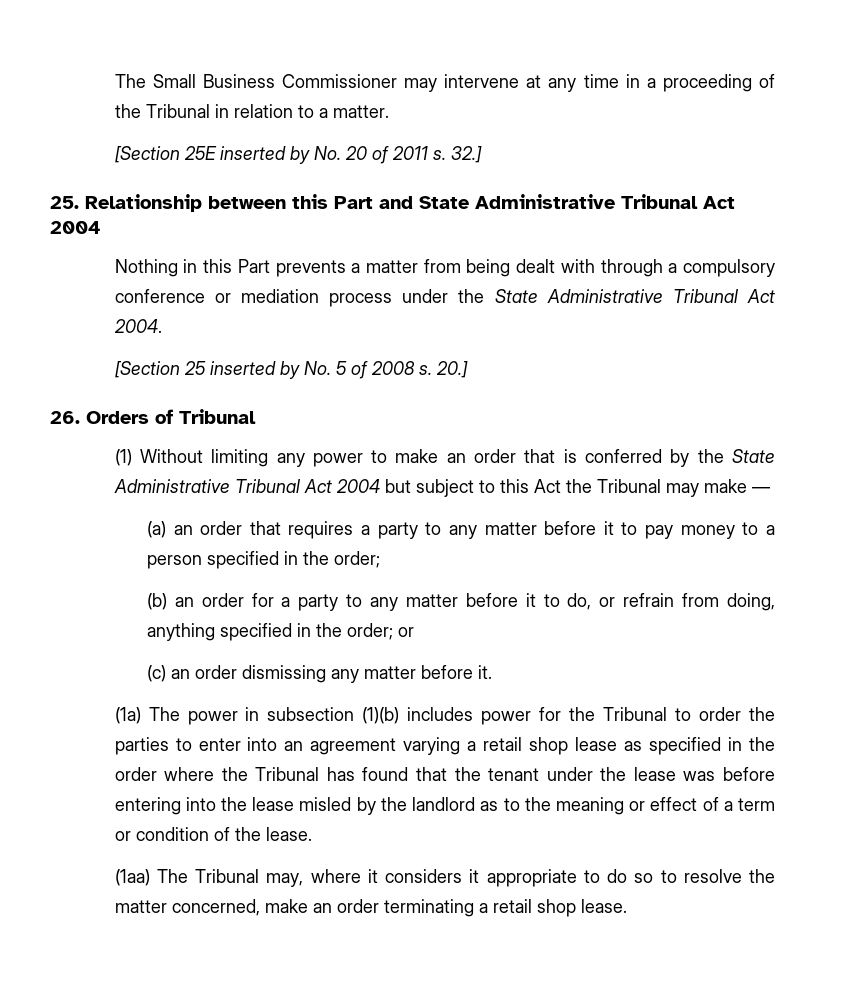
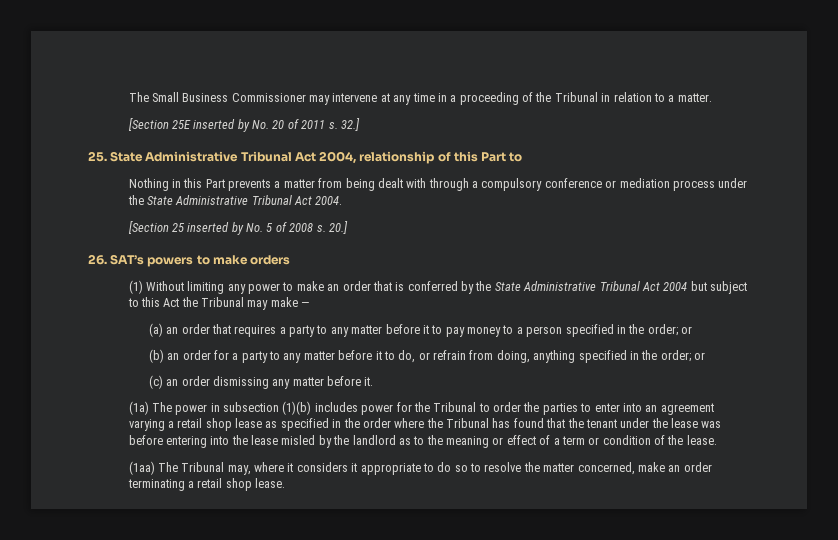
- 25. Relationship between this Part and State Administrative Tribunal Act 2004
+ 25. State Administrative Tribunal Act 2004, relationship of this Part to
- 26. Orders of Tribunal
+ 26. SAT’s powers to make orders
- (a) an order that requires a party to any matter before it to pay money to a person specified in the order;
+ (a) an order that requires a party to any matter before it to pay money to a person specified in the order; or

